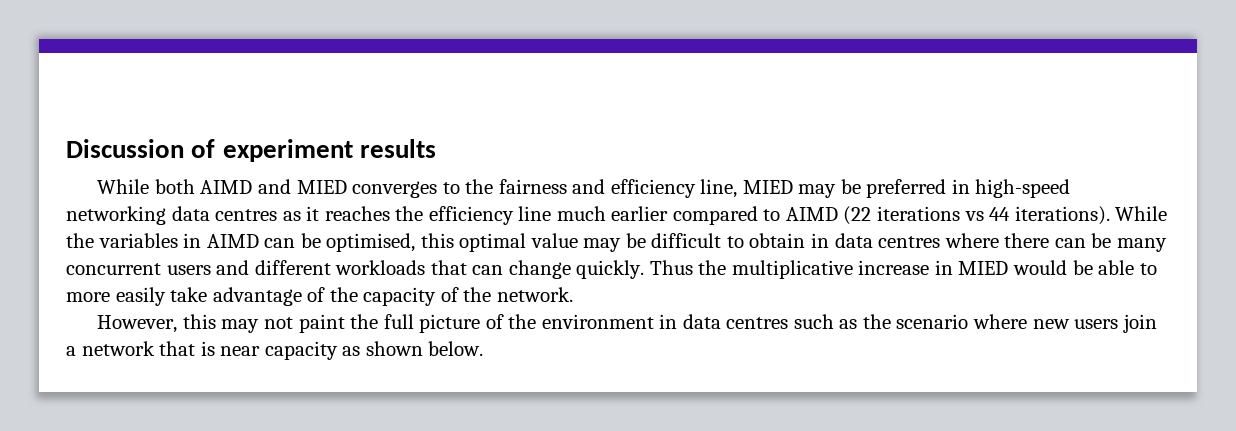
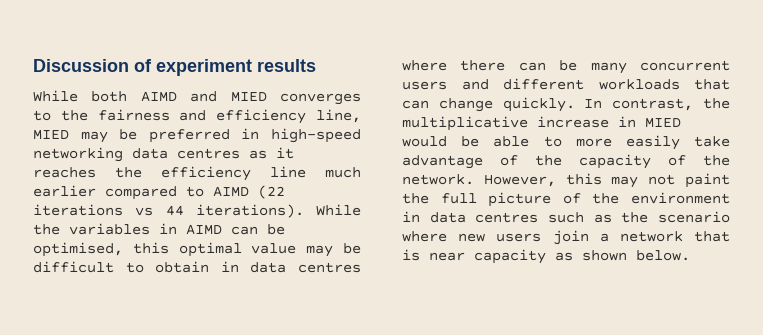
- Thus the multiplicative increase in MIED would be able to more easily take advantage of the capacity of the network.
- However, this may not paint the full picture of the environment in data centres such as the scenario where new users join a network that is near capacity as shown below.
+ In contrast, the multiplicative increase in MIED would be able to more easily take advantage of the capacity of the network. However, this may not paint the full picture of the environment in data centres such as the scenario where new users join a network that is near capacity as shown below.

